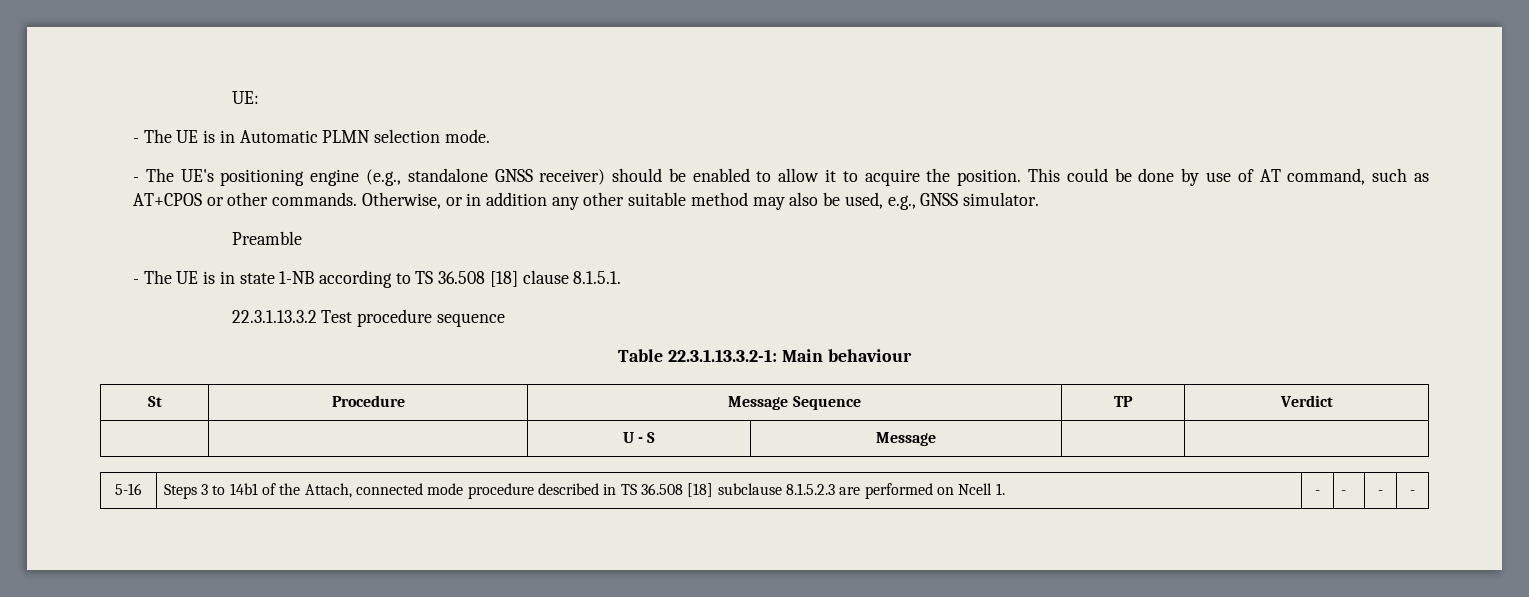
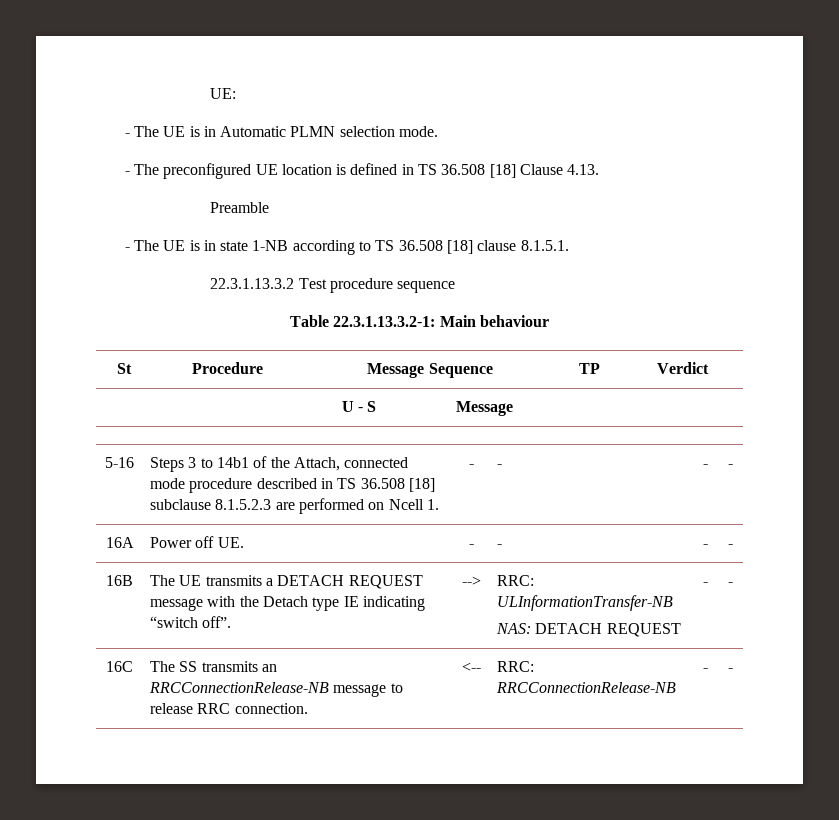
- - The UE's positioning engine (e.g., standalone GNSS receiver) should be enabled to allow it to acquire the position. This could be done by use of AT command, such as AT+CPOS or other commands. Otherwise, or in addition any other suitable method may also be used, e.g., GNSS simulator.
+ - The preconfigured UE location is defined in TS 36.508 [18] Clause 4.13.
+ 16A | Power off UE. | - | - | - | -
+ 16B | The UE transmits a DETACH REQUEST message with the Detach type IE indicating “switch off”. | --> | RRC: ULInformationTransfer-NB
+ NAS: DETACH REQUEST | - | -
+ 16C | The SS transmits an RRCConnectionRelease-NB message to release RRC connection. | <-- | RRC: RRCConnectionRelease-NB | - | -

